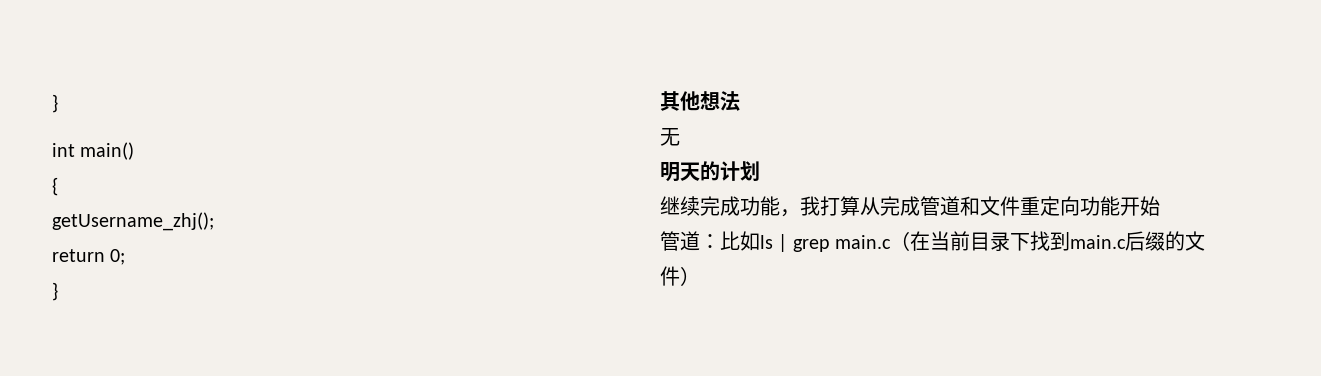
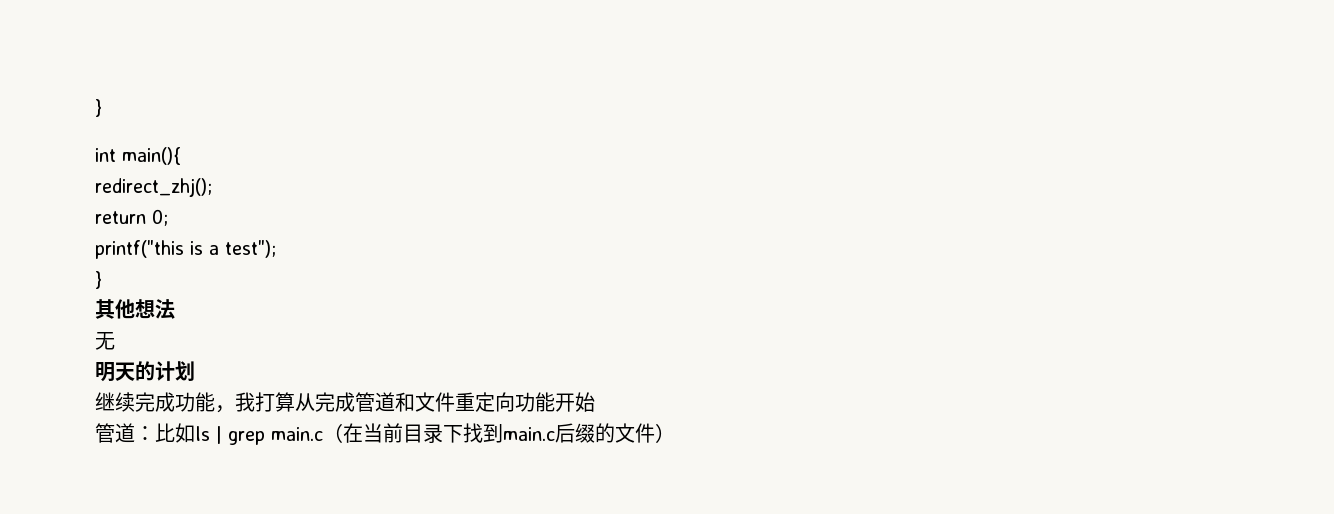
- int main()
- {
- getUsername_zhj();
+ int main(){
+ redirect_zhj();
+ printf("this is a test");

